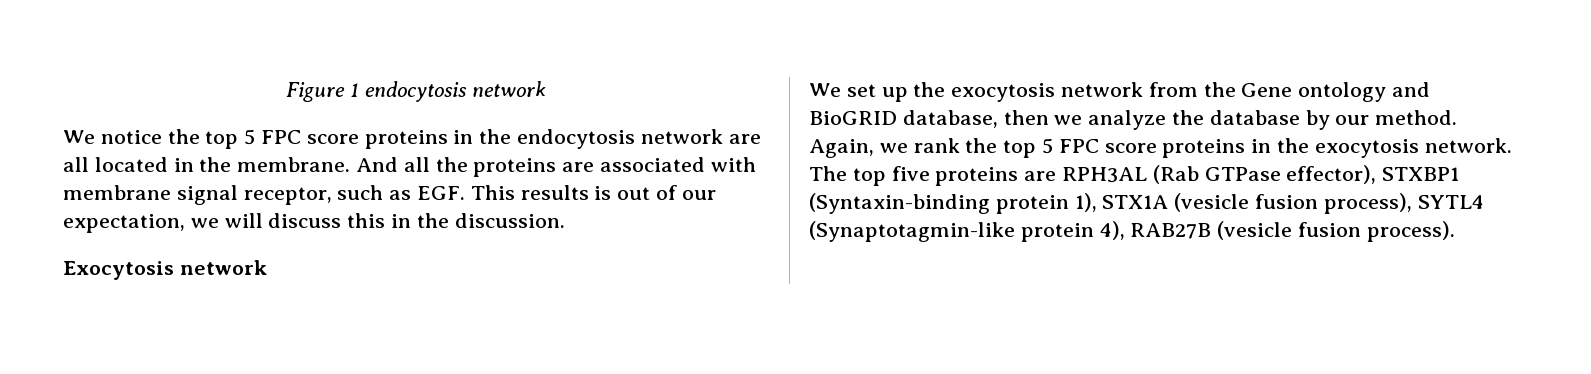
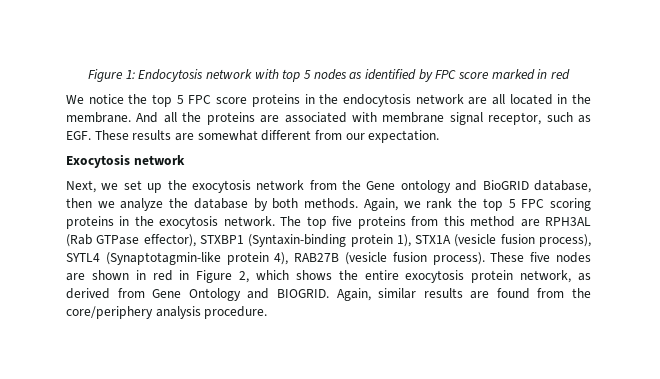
- Figure 1 endocytosis network
+ Figure 1: Endocytosis network with top 5 nodes as identified by FPC score marked in red
- And all the proteins are associated with membrane signal receptor, such as EGF. This results is out of our expectation, we will discuss this in the discussion.
+ And all the proteins are associated with membrane signal receptor, such as EGF. These results are somewhat different from our expectation.
- We set up the exocytosis network from the Gene ontology and BioGRID database, then we analyze the database by our method.
+ Next, we set up the exocytosis network from the Gene ontology and BioGRID database, then we analyze the database by both methods.
- Again, we rank the top 5 FPC score proteins in the exocytosis network.
+ Again, we rank the top 5 FPC scoring proteins in the exocytosis network.
- The top five proteins are RPH3AL (Rab GTPase effector), STXBP1 (Syntaxin-binding protein 1), STX1A (vesicle fusion process), SYTL4 (Synaptotagmin-like protein 4), RAB27B (vesicle fusion process).
+ The top five proteins from this method are RPH3AL (Rab GTPase effector), STXBP1 (Syntaxin-binding protein 1), STX1A (vesicle fusion process), SYTL4 (Synaptotagmin-like protein 4), RAB27B (vesicle fusion process).
+ These five nodes are shown in red in Figure 2, which shows the entire exocytosis protein network, as derived from Gene Ontology and BIOGRID. Again, similar results are found from the core/periphery analysis procedure.

